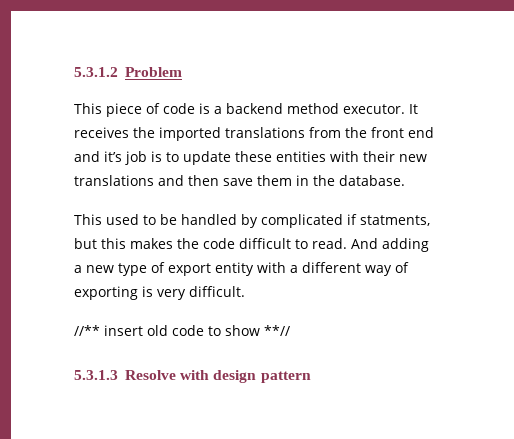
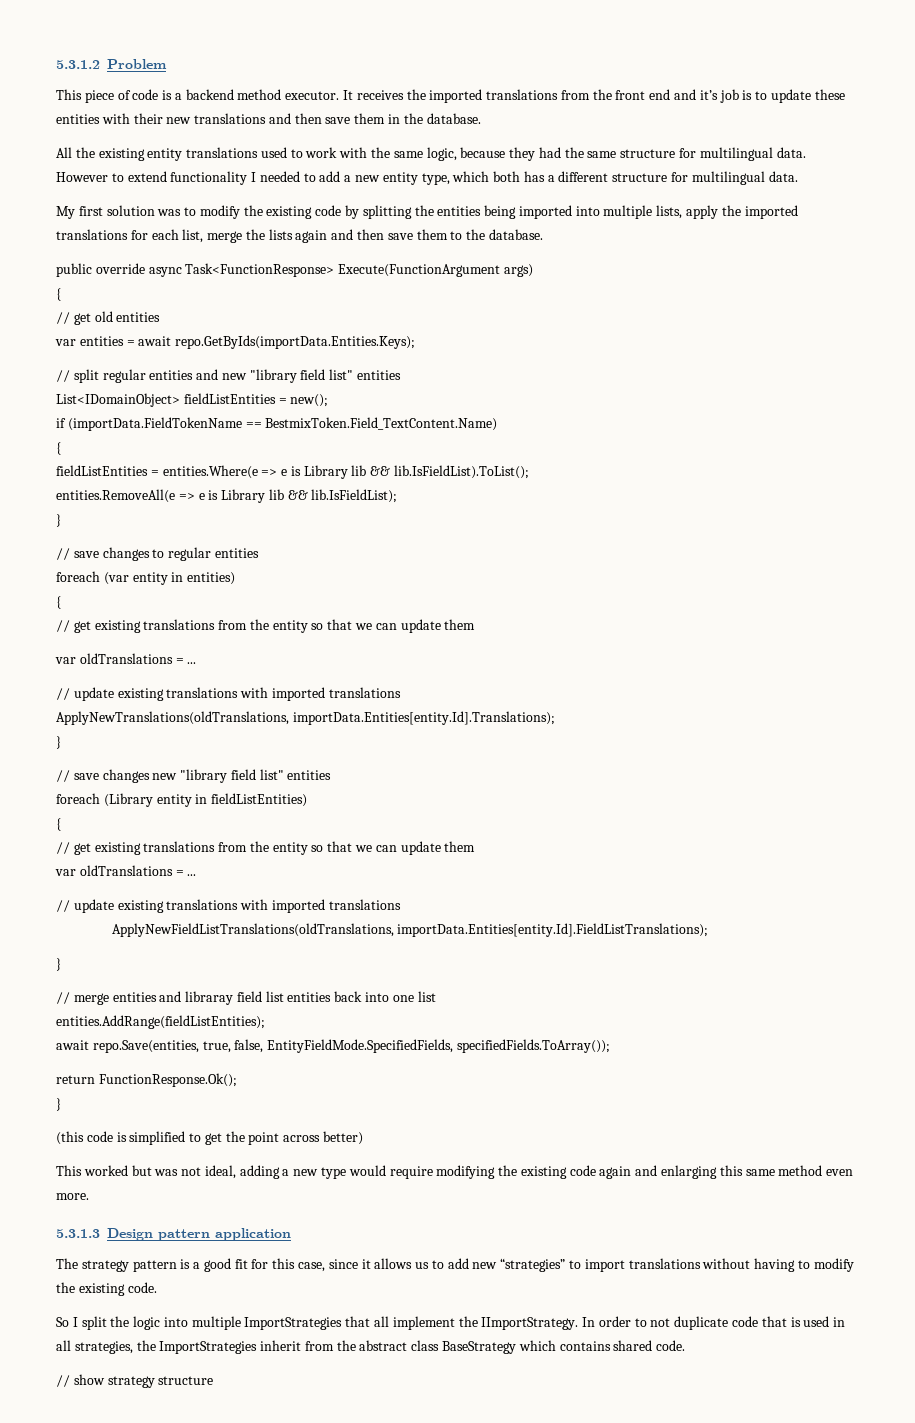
- This used to be handled by complicated if statments, but this makes the code difficult to read. And adding a new type of export entity with a different way of exporting is very difficult.
- //** insert old code to show **//
- 5.3.1.3 Resolve with design pattern
+ All the existing entity translations used to work with the same logic, because they had the same structure for multilingual data. However to extend functionality I needed to add a new entity type, which both has a different structure for multilingual data.
+ My first solution was to modify the existing code by splitting the entities being imported into multiple lists, apply the imported translations for each list, merge the lists again and then save them to the database.
+ public override async Task<FunctionResponse> Execute(FunctionArgument args)
+ {
+ // get old entities
+ var entities = await repo.GetByIds(importData.Entities.Keys);
+ // split regular entities and new "library field list" entities
+ List<IDomainObject> fieldListEntities = new();
+ if (importData.FieldTokenName == BestmixToken.Field_TextContent.Name)
+ {
+ fieldListEntities = entities.Where(e => e is Library lib && lib.IsFieldList).ToList();
+ entities.RemoveAll(e => e is Library lib && lib.IsFieldList);
+ }
+ // save changes to regular entities
+ foreach (var entity in entities)
+ {
+ // get existing translations from the entity so that we can update them
+ var oldTranslations = ...
+ // update existing translations with imported translations
+ ApplyNewTranslations(oldTranslations, importData.Entities[entity.Id].Translations);
+ }
+ // save changes new "library field list" entities
+ foreach (Library entity in fieldListEntities)
+ {
+ // get existing translations from the entity so that we can update them
+ var oldTranslations = ...
+ // update existing translations with imported translations
+ ApplyNewFieldListTranslations(oldTranslations, importData.Entities[entity.Id].FieldListTranslations);
+ }
+ // merge entities and libraray field list entities back into one list
+ entities.AddRange(fieldListEntities);
+ await repo.Save(entities, true, false, EntityFieldMode.SpecifiedFields, specifiedFields.ToArray());
+ return FunctionResponse.Ok();
+ }
+ (this code is simplified to get the point across better)
+ This worked but was not ideal, adding a new type would require modifying the existing code again and enlarging this same method even more.
+ 5.3.1.3 Design pattern application
+ The strategy pattern is a good fit for this case, since it allows us to add new “strategies” to import translations without having to modify the existing code.
+ So I split the logic into multiple ImportStrategies that all implement the IImportStrategy. In order to not duplicate code that is used in all strategies, the ImportStrategies inherit from the abstract class BaseStrategy which contains shared code.
+ // show strategy structure

